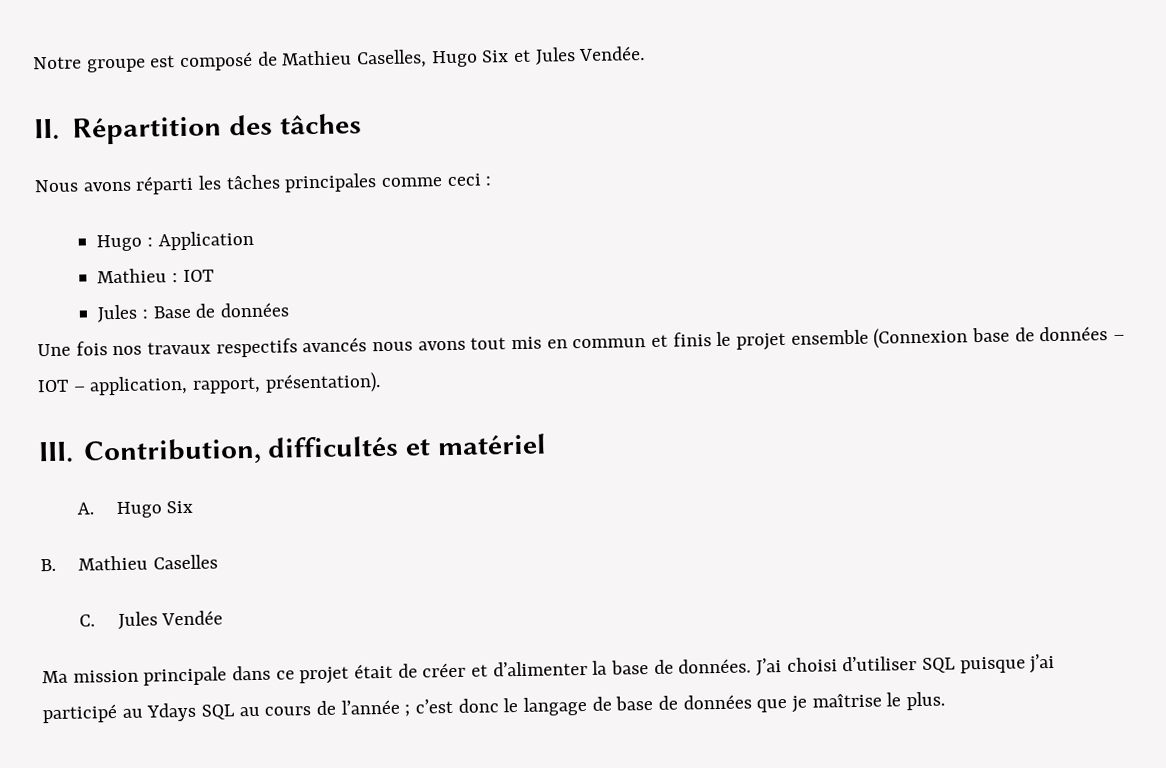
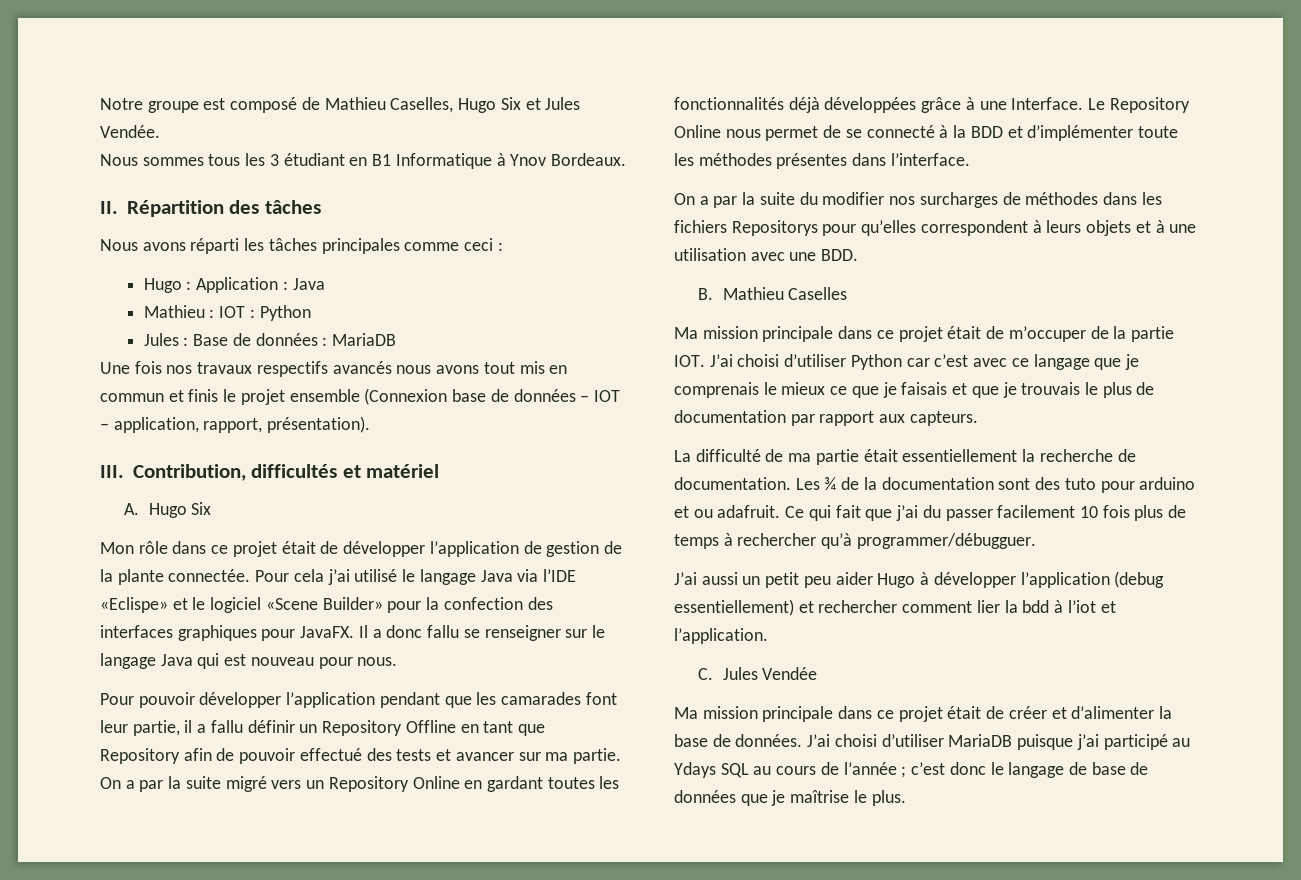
+ Nous sommes tous les 3 étudiant en B1 Informatique à Ynov Bordeaux.
- Hugo : Application
+ Hugo : Application : Java
- Mathieu : IOT
+ Mathieu : IOT : Python
- Jules : Base de données
+ Jules : Base de données : MariaDB
+ Mon rôle dans ce projet était de développer l’application de gestion de la plante connectée. Pour cela j’ai utilisé le langage Java via l’IDE «Eclispe» et le logiciel «Scene Builder» pour la confection des interfaces graphiques pour JavaFX. Il a donc fallu se renseigner sur le langage Java qui est nouveau pour nous.
+ Pour pouvoir développer l’application pendant que les camarades font leur partie, il a fallu définir un Repository Offline en tant que Repository afin de pouvoir effectué des tests et avancer sur ma partie. On a par la suite migré vers un Repository Online en gardant toutes les fonctionnalités déjà développées grâce à une Interface. Le Repository Online nous permet de se connecté à la BDD et d’implémenter toute les méthodes présentes dans l’interface.
+ On a par la suite du modifier nos surcharges de méthodes dans les fichiers Repositorys pour qu’elles correspondent à leurs objets et à une utilisation avec une BDD.
  B. Mathieu Caselles
+ Ma mission principale dans ce projet était de m’occuper de la partie IOT. J’ai choisi d’utiliser Python car c’est avec ce langage que je comprenais le mieux ce que je faisais et que je trouvais le plus de documentation par rapport aux capteurs.
+ La difficulté de ma partie était essentiellement la recherche de documentation. Les ¾ de la documentation sont des tuto pour arduino et ou adafruit. Ce qui fait que j’ai du passer facilement 10 fois plus de temps à rechercher qu’à programmer/débugguer.
+ J’ai aussi un petit peu aider Hugo à développer l’application (debug essentiellement) et rechercher comment lier la bdd à l’iot et l’application.
- J’ai choisi d’utiliser SQL puisque j’ai participé au Ydays SQL au cours de l’année ; c’est donc le langage de base de données que je maîtrise le plus.
+ J’ai choisi d’utiliser MariaDB puisque j’ai participé au Ydays SQL au cours de l’année ; c’est donc le langage de base de données que je maîtrise le plus.

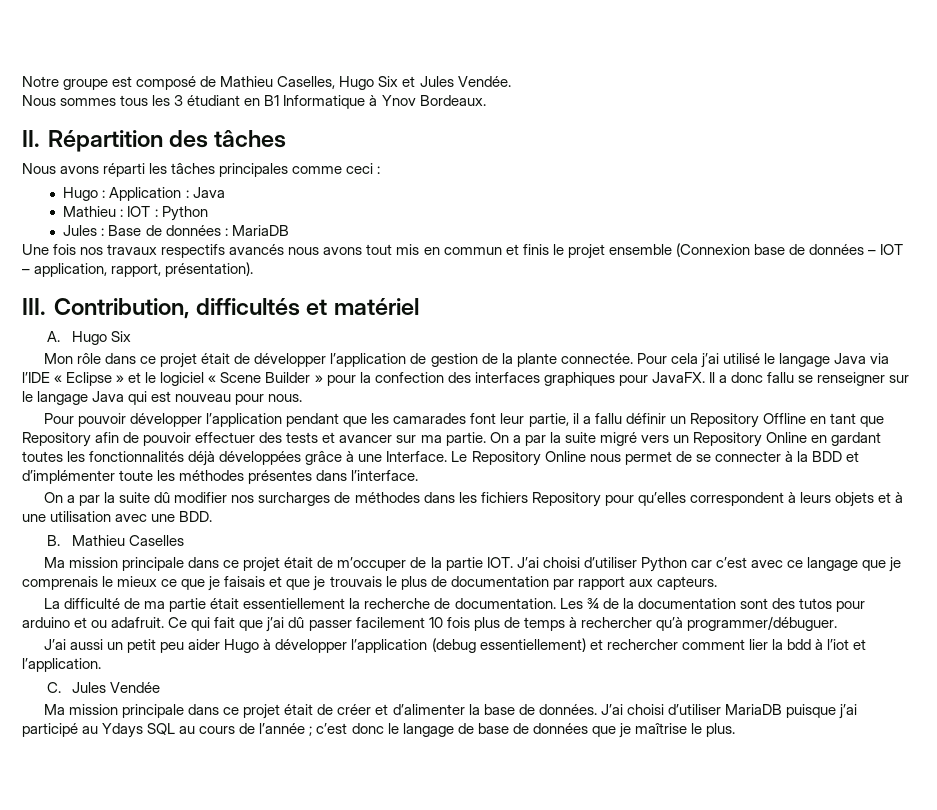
- Pour cela j’ai utilisé le langage Java via l’IDE «Eclispe» et le logiciel «Scene Builder» pour la confection des interfaces graphiques pour JavaFX.
+ Pour cela j’ai utilisé le langage Java via l’IDE « Eclipse » et le logiciel « Scene Builder » pour la confection des interfaces graphiques pour JavaFX.
- Pour pouvoir développer l’application pendant que les camarades font leur partie, il a fallu définir un Repository Offline en tant que Repository afin de pouvoir effectué des tests et avancer sur ma partie.
+ Pour pouvoir développer l’application pendant que les camarades font leur partie, il a fallu définir un Repository Offline en tant que Repository afin de pouvoir effectuer des tests et avancer sur ma partie.
- Le Repository Online nous permet de se connecté à la BDD et d’implémenter toute les méthodes présentes dans l’interface.
+ Le Repository Online nous permet de se connecter à la BDD et d’implémenter toute les méthodes présentes dans l’interface.
- On a par la suite du modifier nos surcharges de méthodes dans les fichiers Repositorys pour qu’elles correspondent à leurs objets et à une utilisation avec une BDD.
+ On a par la suite dû modifier nos surcharges de méthodes dans les fichiers Repository pour qu’elles correspondent à leurs objets et à une utilisation avec une BDD.
- Les ¾ de la documentation sont des tuto pour arduino et ou adafruit.
+ Les ¾ de la documentation sont des tutos pour arduino et ou adafruit.
- Ce qui fait que j’ai du passer facilement 10 fois plus de temps à rechercher qu’à programmer/débugguer.
+ Ce qui fait que j’ai dû passer facilement 10 fois plus de temps à rechercher qu’à programmer/débuguer.

